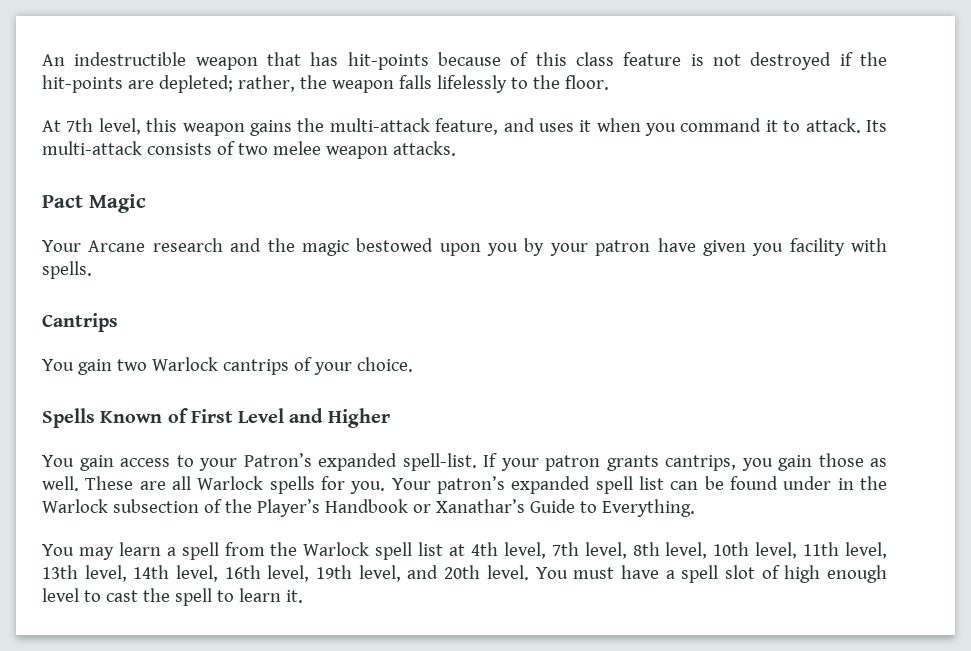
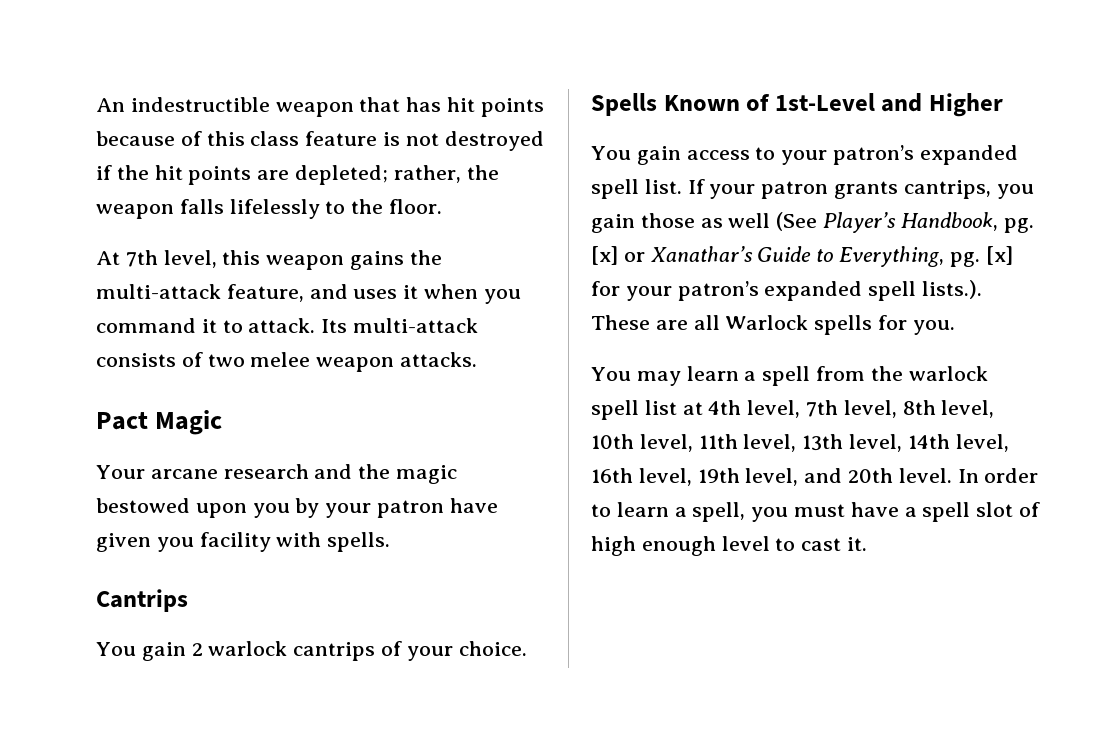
- An indestructible weapon that has hit-points because of this class feature is not destroyed if the hit-points are depleted; rather, the weapon falls lifelessly to the floor.
+ An indestructible weapon that has hit points because of this class feature is not destroyed if the hit points are depleted; rather, the weapon falls lifelessly to the floor.
- Your Arcane research and the magic bestowed upon you by your patron have given you facility with spells.
+ Your arcane research and the magic bestowed upon you by your patron have given you facility with spells.
- You gain two Warlock cantrips of your choice.
+ You gain 2 warlock cantrips of your choice.
- Spells Known of First Level and Higher
+ Spells Known of 1st-Level and Higher
- You gain access to your Patron’s expanded spell-list.
+ You gain access to your patron’s expanded spell list.
- If your patron grants cantrips, you gain those as well. These are all Warlock spells for you. Your patron’s expanded spell list can be found under in the Warlock subsection of the Player’s Handbook or Xanathar’s Guide to Everything.
+ If your patron grants cantrips, you gain those as well (See Player’s Handbook, pg. [x] or Xanathar’s Guide to Everything, pg. [x] for your patron’s expanded spell lists.). These are all Warlock spells for you.
- You may learn a spell from the Warlock spell list at 4th level, 7th level, 8th level, 10th level, 11th level, 13th level, 14th level, 16th level, 19th level, and 20th level.
+ You may learn a spell from the warlock spell list at 4th level, 7th level, 8th level, 10th level, 11th level, 13th level, 14th level, 16th level, 19th level, and 20th level.
- You must have a spell slot of high enough level to cast the spell to learn it.
+ In order to learn a spell, you must have a spell slot of high enough level to cast it.

